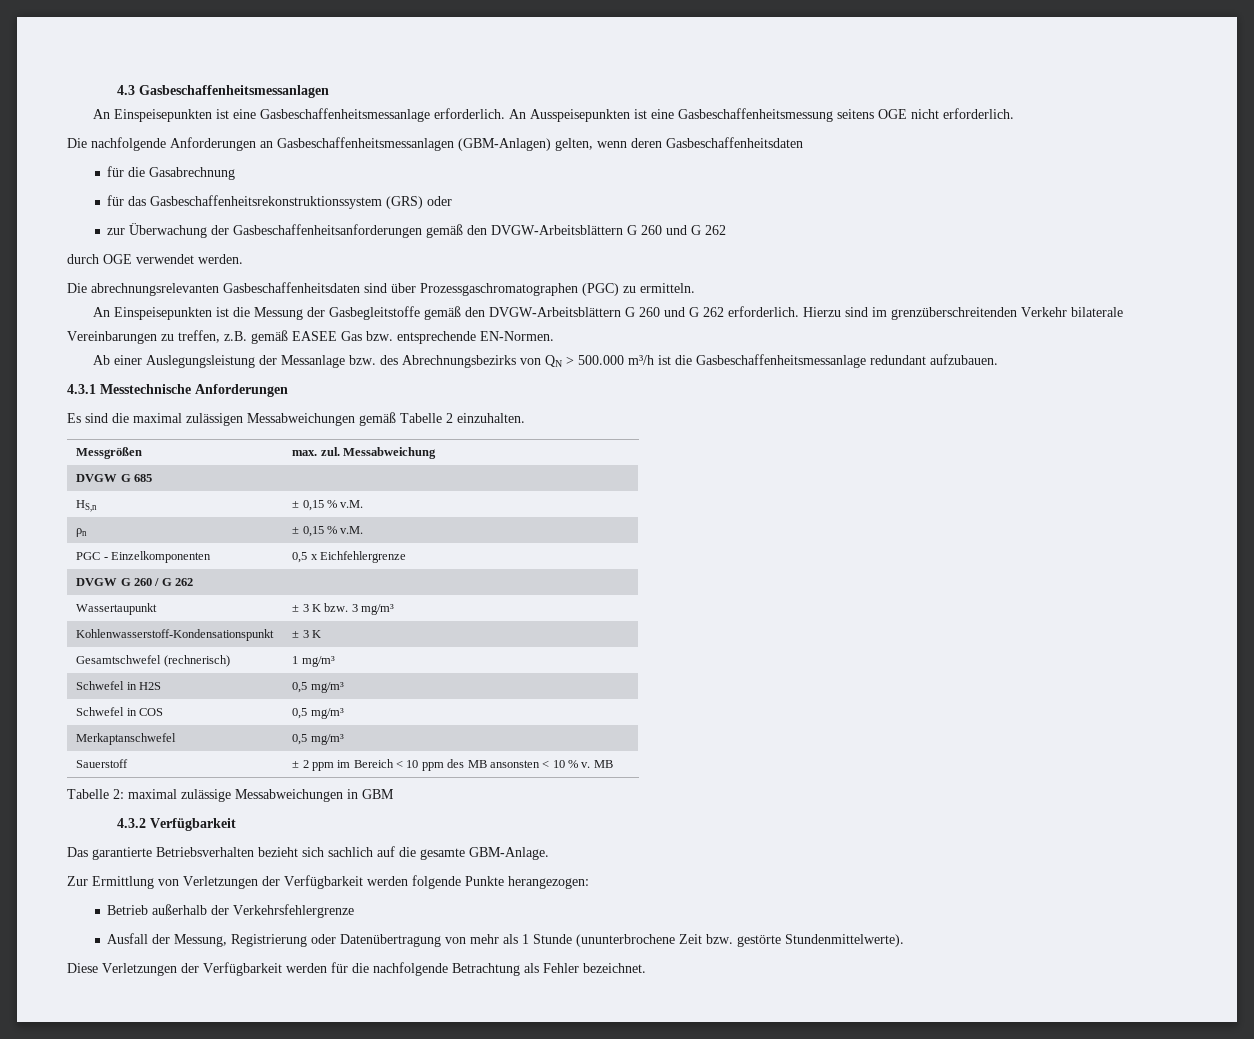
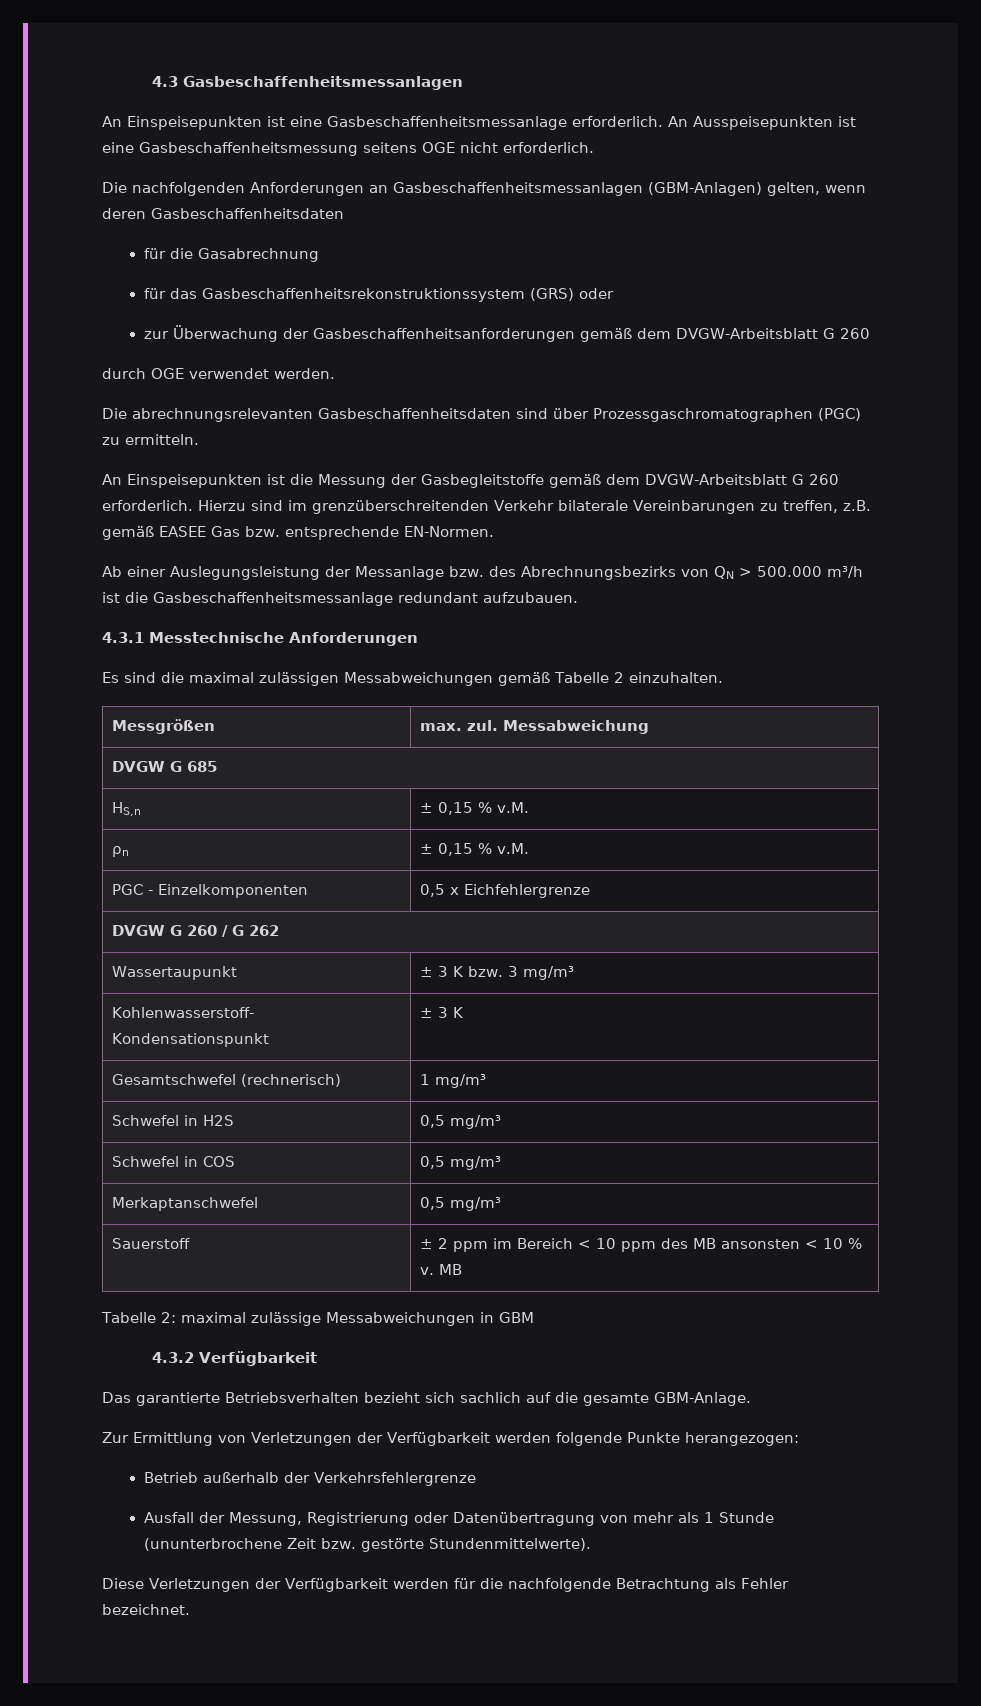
- Die nachfolgende Anforderungen an Gasbeschaffenheitsmessanlagen (GBM-Anlagen) gelten, wenn deren Gasbeschaffenheitsdaten
+ Die nachfolgenden Anforderungen an Gasbeschaffenheitsmessanlagen (GBM-Anlagen) gelten, wenn deren Gasbeschaffenheitsdaten
- zur Überwachung der Gasbeschaffenheitsanforderungen gemäß den DVGW-Arbeitsblättern G 260 und G 262
+ zur Überwachung der Gasbeschaffenheitsanforderungen gemäß dem DVGW-Arbeitsblatt G 260
- An Einspeisepunkten ist die Messung der Gasbegleitstoffe gemäß den DVGW-Arbeitsblättern G 260 und G 262 erforderlich.
+ An Einspeisepunkten ist die Messung der Gasbegleitstoffe gemäß dem DVGW-Arbeitsblatt G 260 erforderlich.

